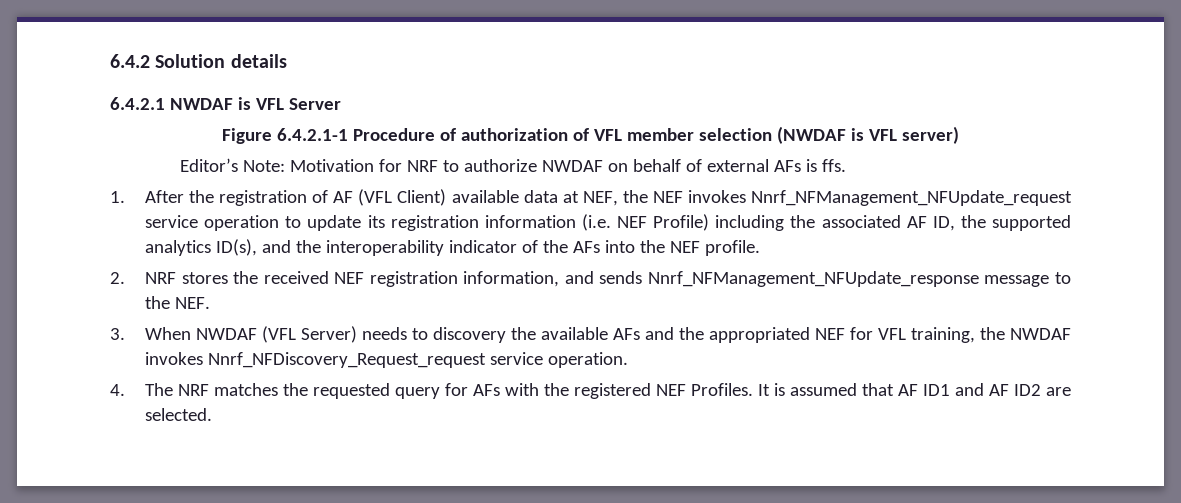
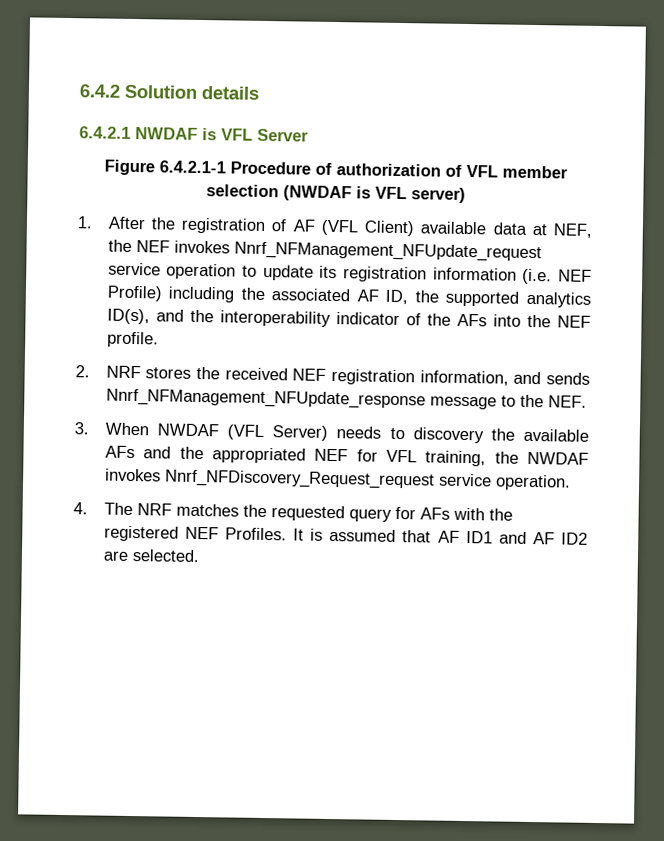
- Editor’s Note: Motivation for NRF to authorize NWDAF on behalf of external AFs is ffs.

